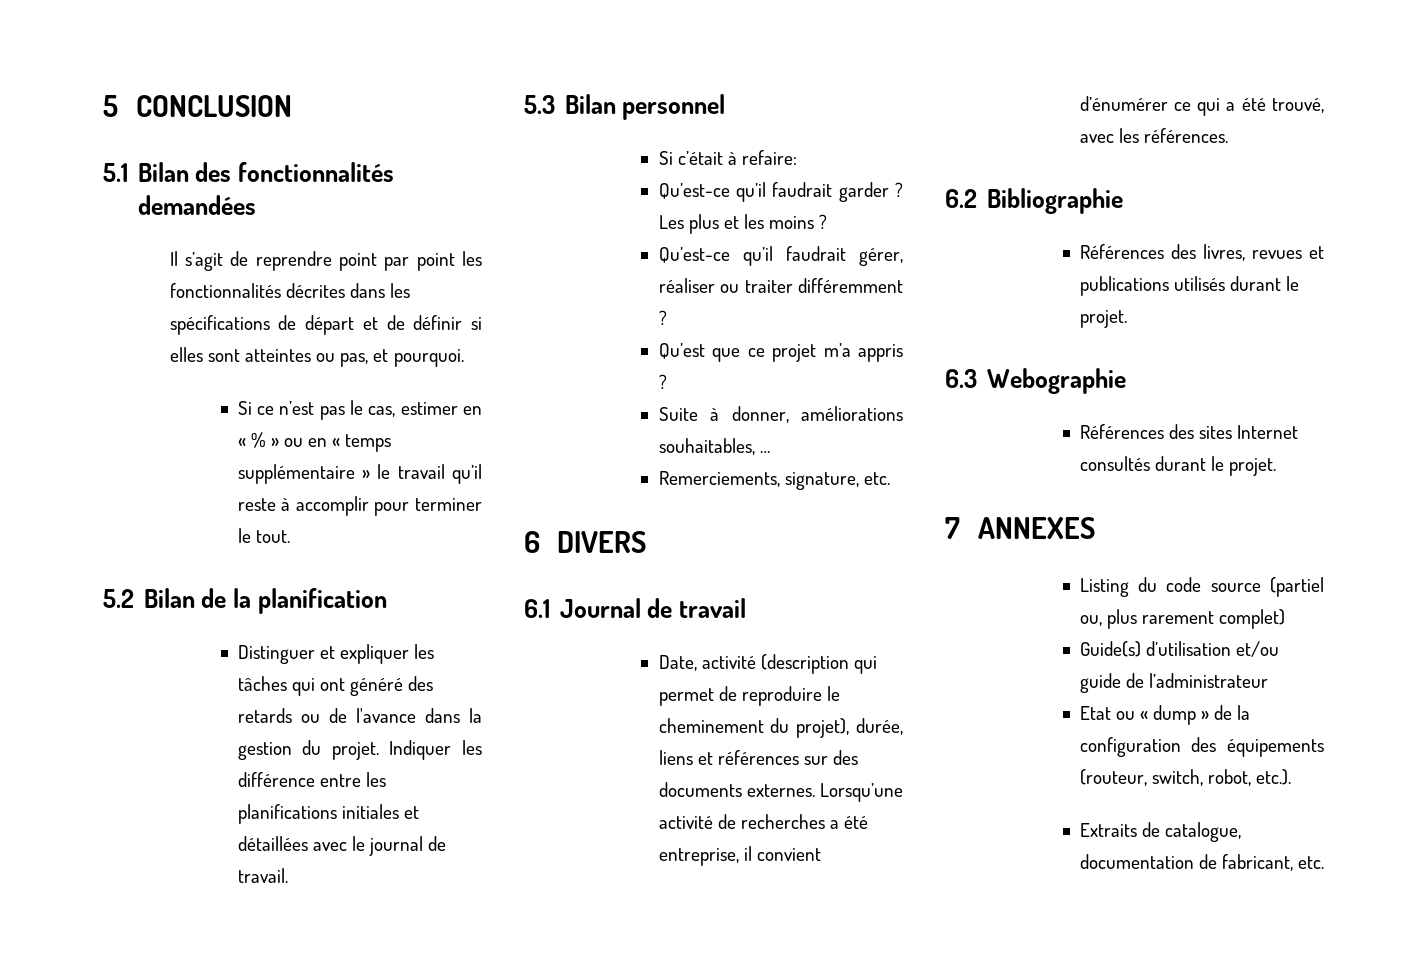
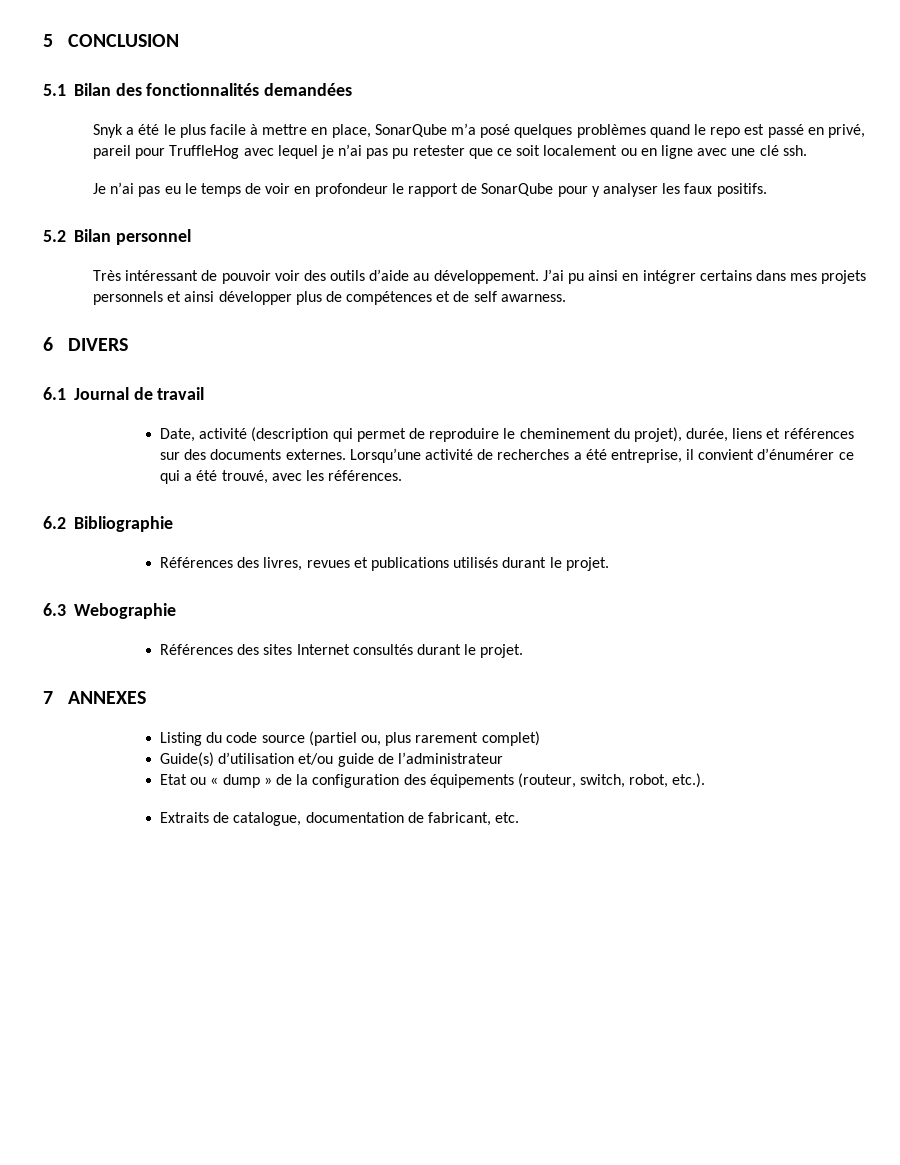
- Il s’agit de reprendre point par point les fonctionnalités décrites dans les spécifications de départ et de définir si elles sont atteintes ou pas, et pourquoi.
- Si ce n’est pas le cas, estimer en « % » ou en « temps supplémentaire » le travail qu’il reste à accomplir pour terminer le tout.
- 5.2 Bilan de la planification
- Distinguer et expliquer les tâches qui ont généré des retards ou de l'avance dans la gestion du projet. Indiquer les différence entre les planifications initiales et détaillées avec le journal de travail.
- 5.3 Bilan personnel
- Si c’était à refaire:
- Qu’est-ce qu’il faudrait garder ? Les plus et les moins ?
- Qu’est-ce qu’il faudrait gérer, réaliser ou traiter différemment ?
- Qu’est que ce projet m’a appris ?
- Suite à donner, améliorations souhaitables, …
- Remerciements, signature, etc.
+ Snyk a été le plus facile à mettre en place, SonarQube m’a posé quelques problèmes quand le repo est passé en privé, pareil pour TruffleHog avec lequel je n’ai pas pu retester que ce soit localement ou en ligne avec une clé ssh.
+ Je n’ai pas eu le temps de voir en profondeur le rapport de SonarQube pour y analyser les faux positifs.
+ 5.2 Bilan personnel
+ Très intéressant de pouvoir voir des outils d’aide au développement. J’ai pu ainsi en intégrer certains dans mes projets personnels et ainsi développer plus de compétences et de self awarness.

